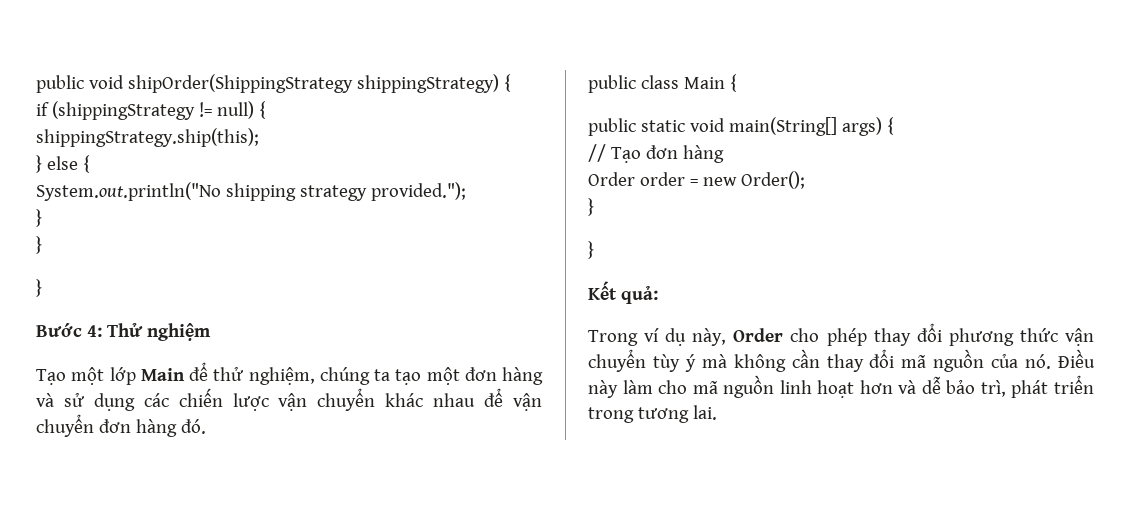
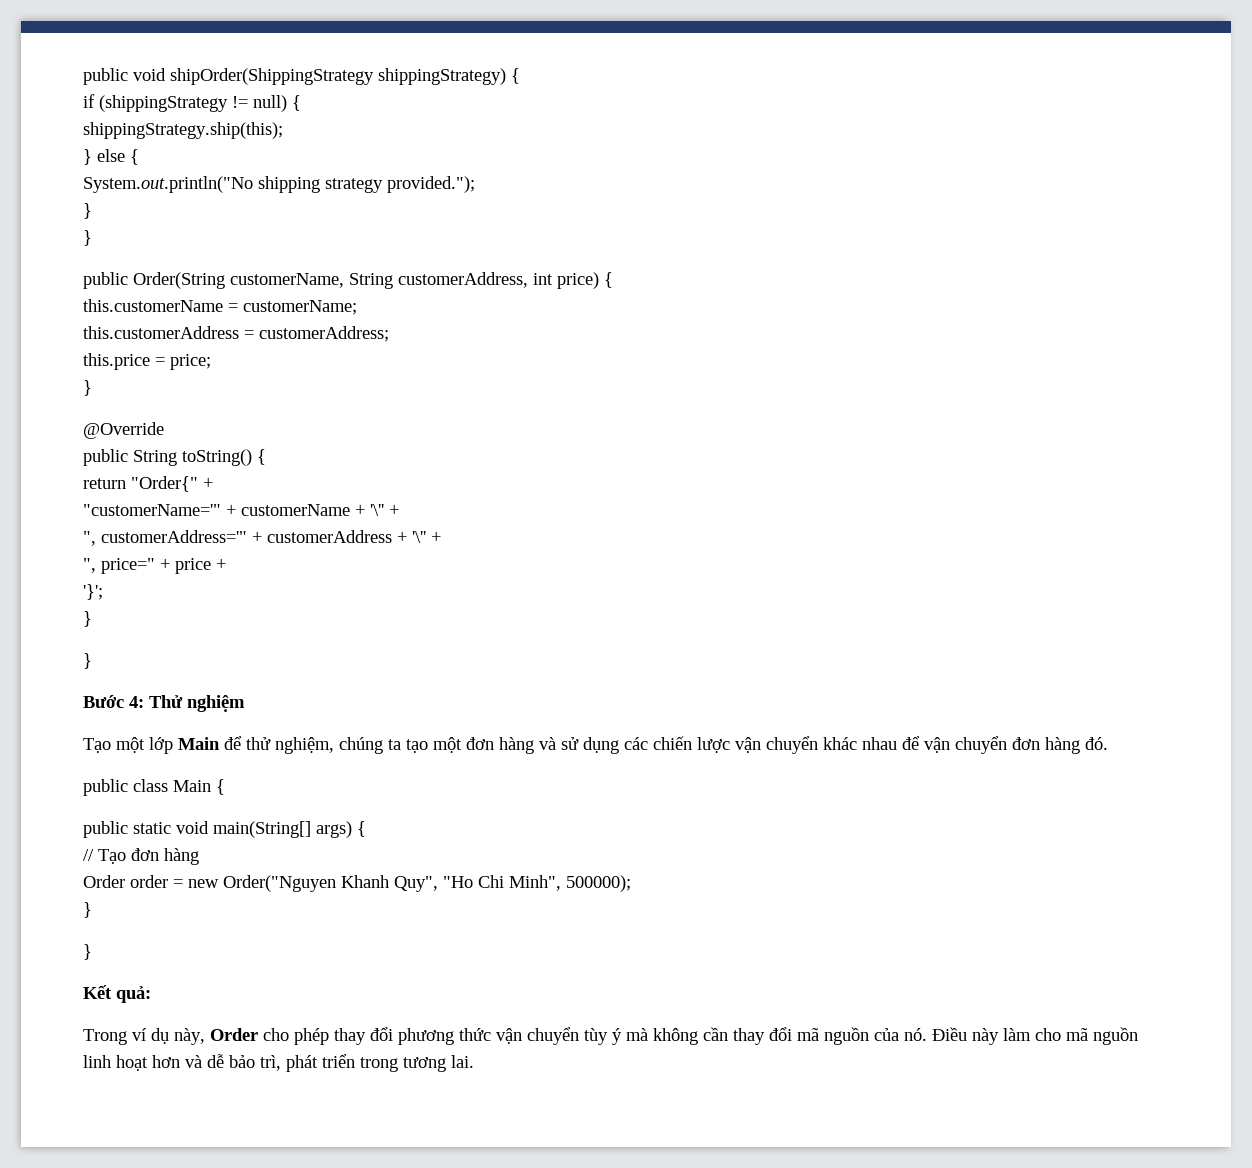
+ public Order(String customerName, String customerAddress, int price) {
+ this.customerName = customerName;
+ this.customerAddress = customerAddress;
+ this.price = price;
+ }
+ @Override
+ public String toString() {
+ return "Order{" +
+ "customerName='" + customerName + '\'' +
+ ", customerAddress='" + customerAddress + '\'' +
+ ", price=" + price +
+ '}';
+ }
- Order order = new Order();
+ Order order = new Order("Nguyen Khanh Quy", "Ho Chi Minh", 500000);

